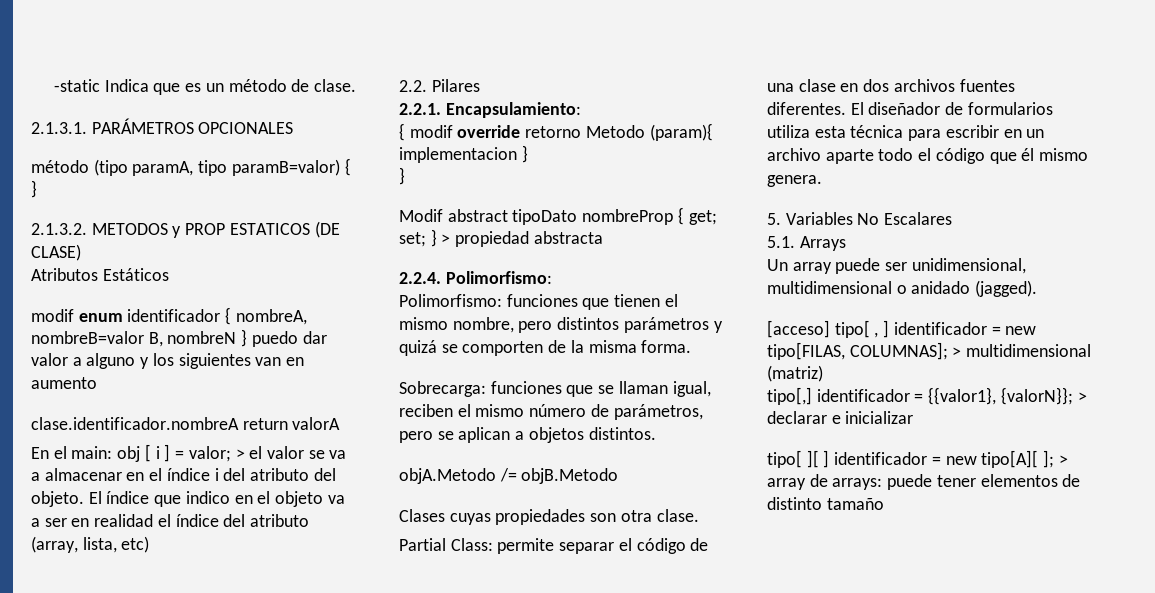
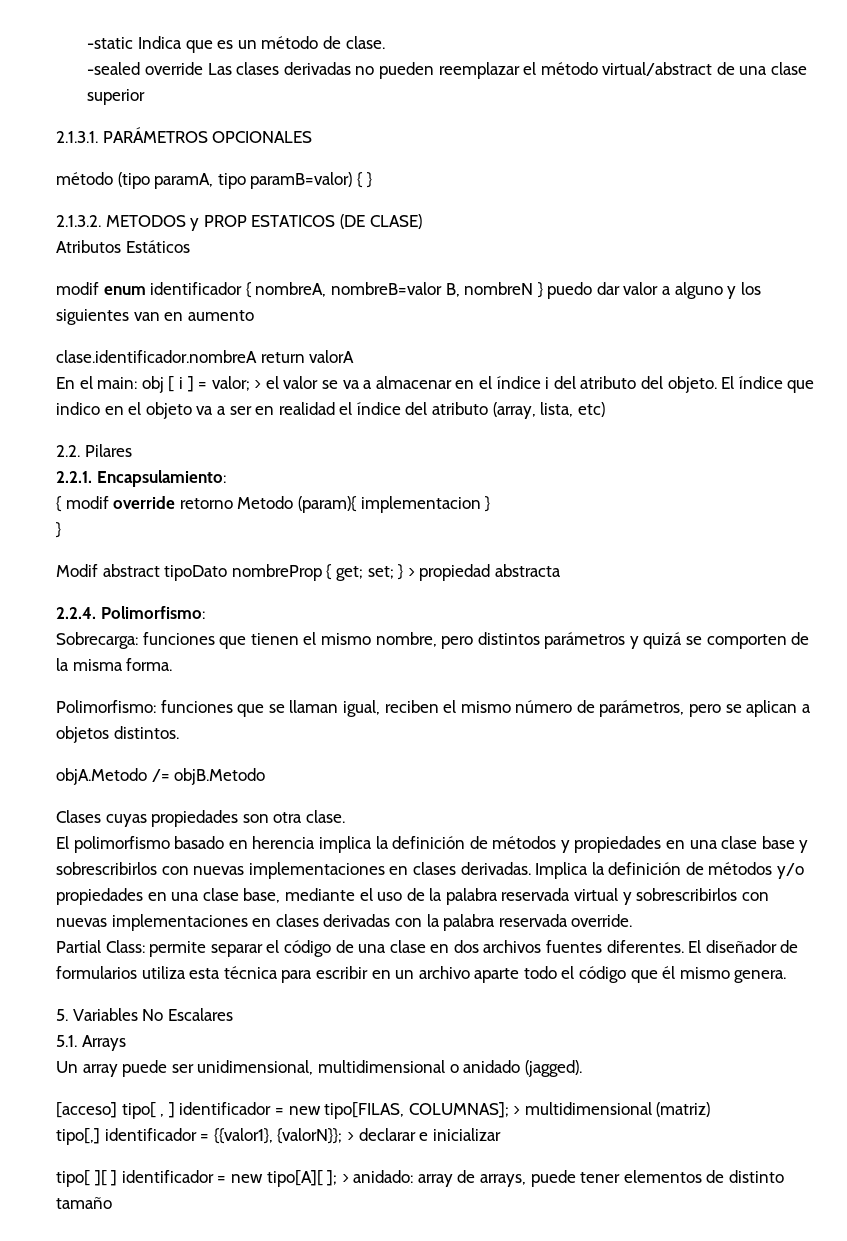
+ -sealed override Las clases derivadas no pueden reemplazar el método virtual/abstract de una clase superior
- Polimorfismo: funciones que tienen el mismo nombre, pero distintos parámetros y quizá se comporten de la misma forma.
+ Sobrecarga: funciones que tienen el mismo nombre, pero distintos parámetros y quizá se comporten de la misma forma.
- Sobrecarga: funciones que se llaman igual, reciben el mismo número de parámetros, pero se aplican a objetos distintos.
+ Polimorfismo: funciones que se llaman igual, reciben el mismo número de parámetros, pero se aplican a objetos distintos.
+ El polimorfismo basado en herencia implica la definición de métodos y propiedades en una clase base y sobrescribirlos con nuevas implementaciones en clases derivadas. Implica la definición de métodos y/o propiedades en una clase base, mediante el uso de la palabra reservada virtual y sobrescribirlos con nuevas implementaciones en clases derivadas con la palabra reservada override.
- tipo[ ][ ] identificador = new tipo[A][ ]; > array de arrays: puede tener elementos de distinto tamaño
+ tipo[ ][ ] identificador = new tipo[A][ ]; > anidado: array de arrays, puede tener elementos de distinto tamaño

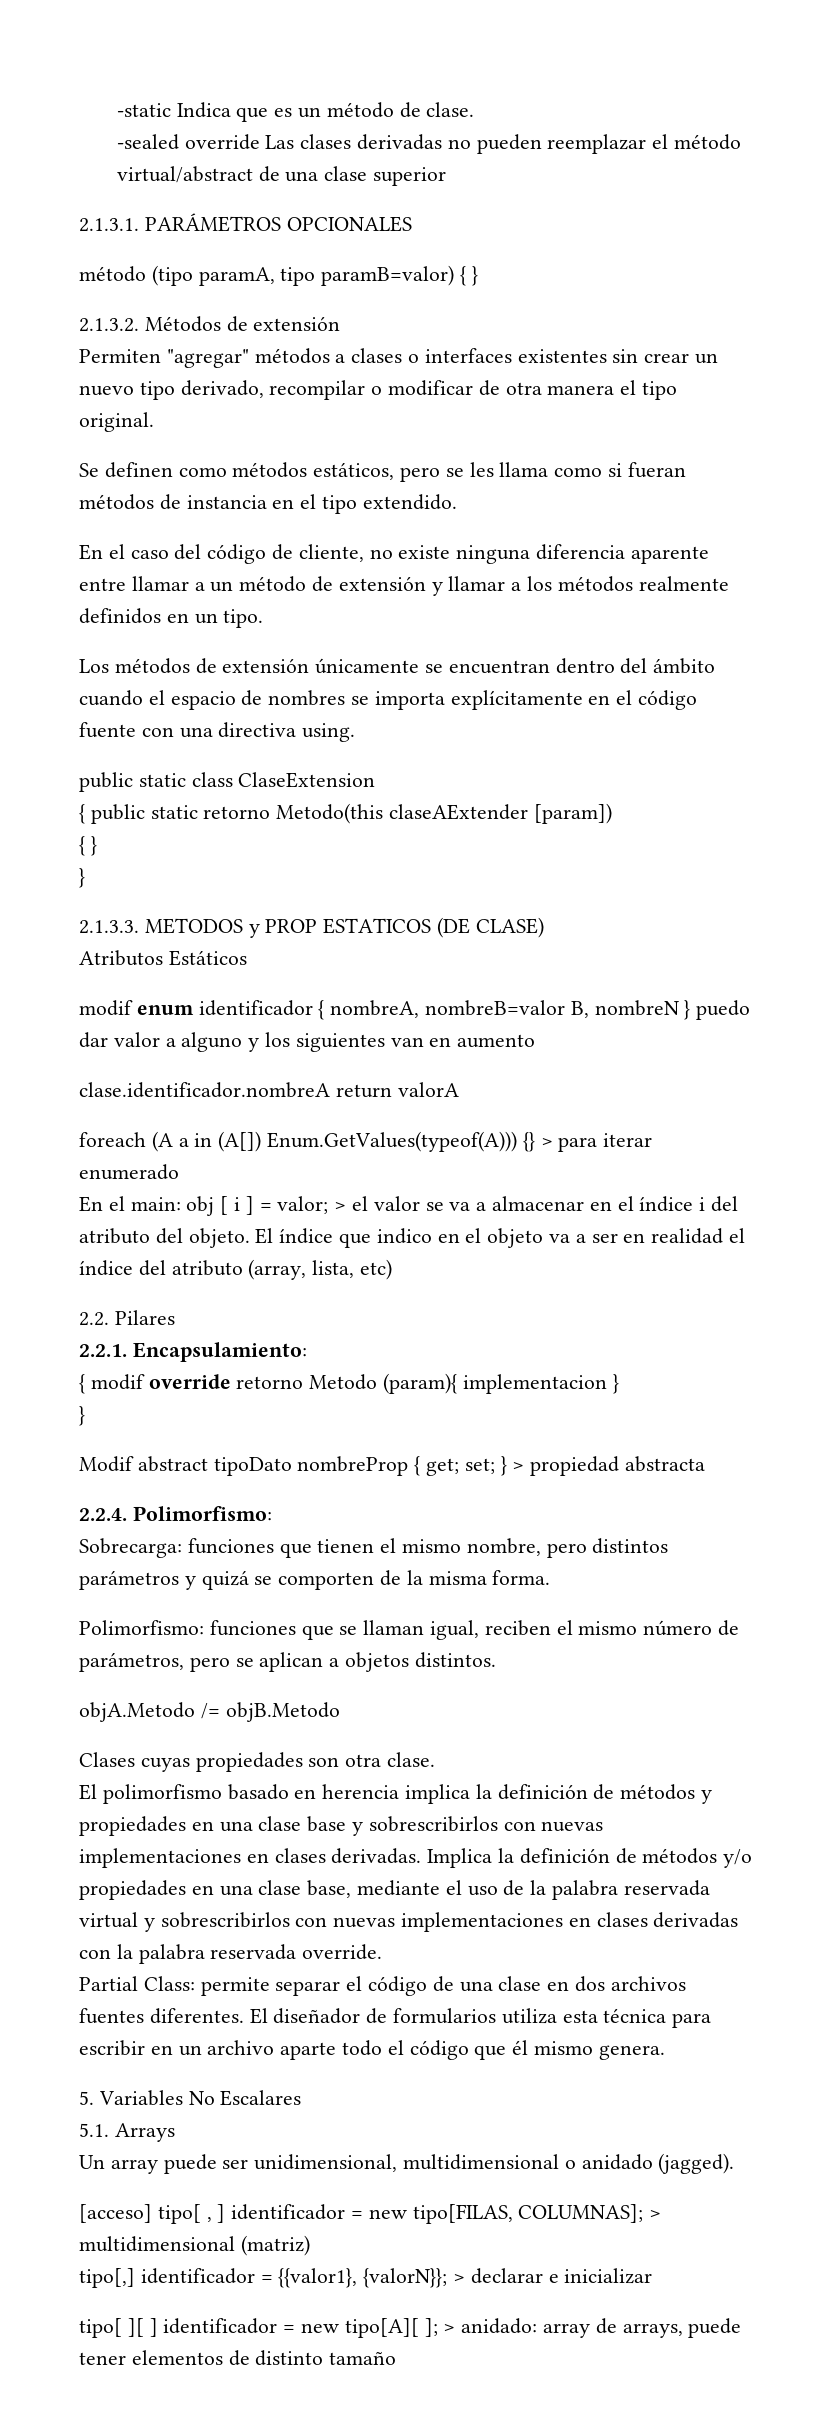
- 2.1.3.2. METODOS y PROP ESTATICOS (DE CLASE)
+ 2.1.3.2. Métodos de extensión
+ Permiten "agregar" métodos a clases o interfaces existentes sin crear un nuevo tipo derivado, recompilar o modificar de otra manera el tipo original.
+ Se definen como métodos estáticos, pero se les llama como si fueran métodos de instancia en el tipo extendido.
+ En el caso del código de cliente, no existe ninguna diferencia aparente entre llamar a un método de extensión y llamar a los métodos realmente definidos en un tipo.
+ Los métodos de extensión únicamente se encuentran dentro del ámbito cuando el espacio de nombres se importa explícitamente en el código fuente con una directiva using.
+ public static class ClaseExtension
+ { public static retorno Metodo(this claseAExtender [param])
+ { }
+ }
+ 2.1.3.3. METODOS y PROP ESTATICOS (DE CLASE)
+ foreach (A a in (A[]) Enum.GetValues(typeof(A))) {} > para iterar enumerado

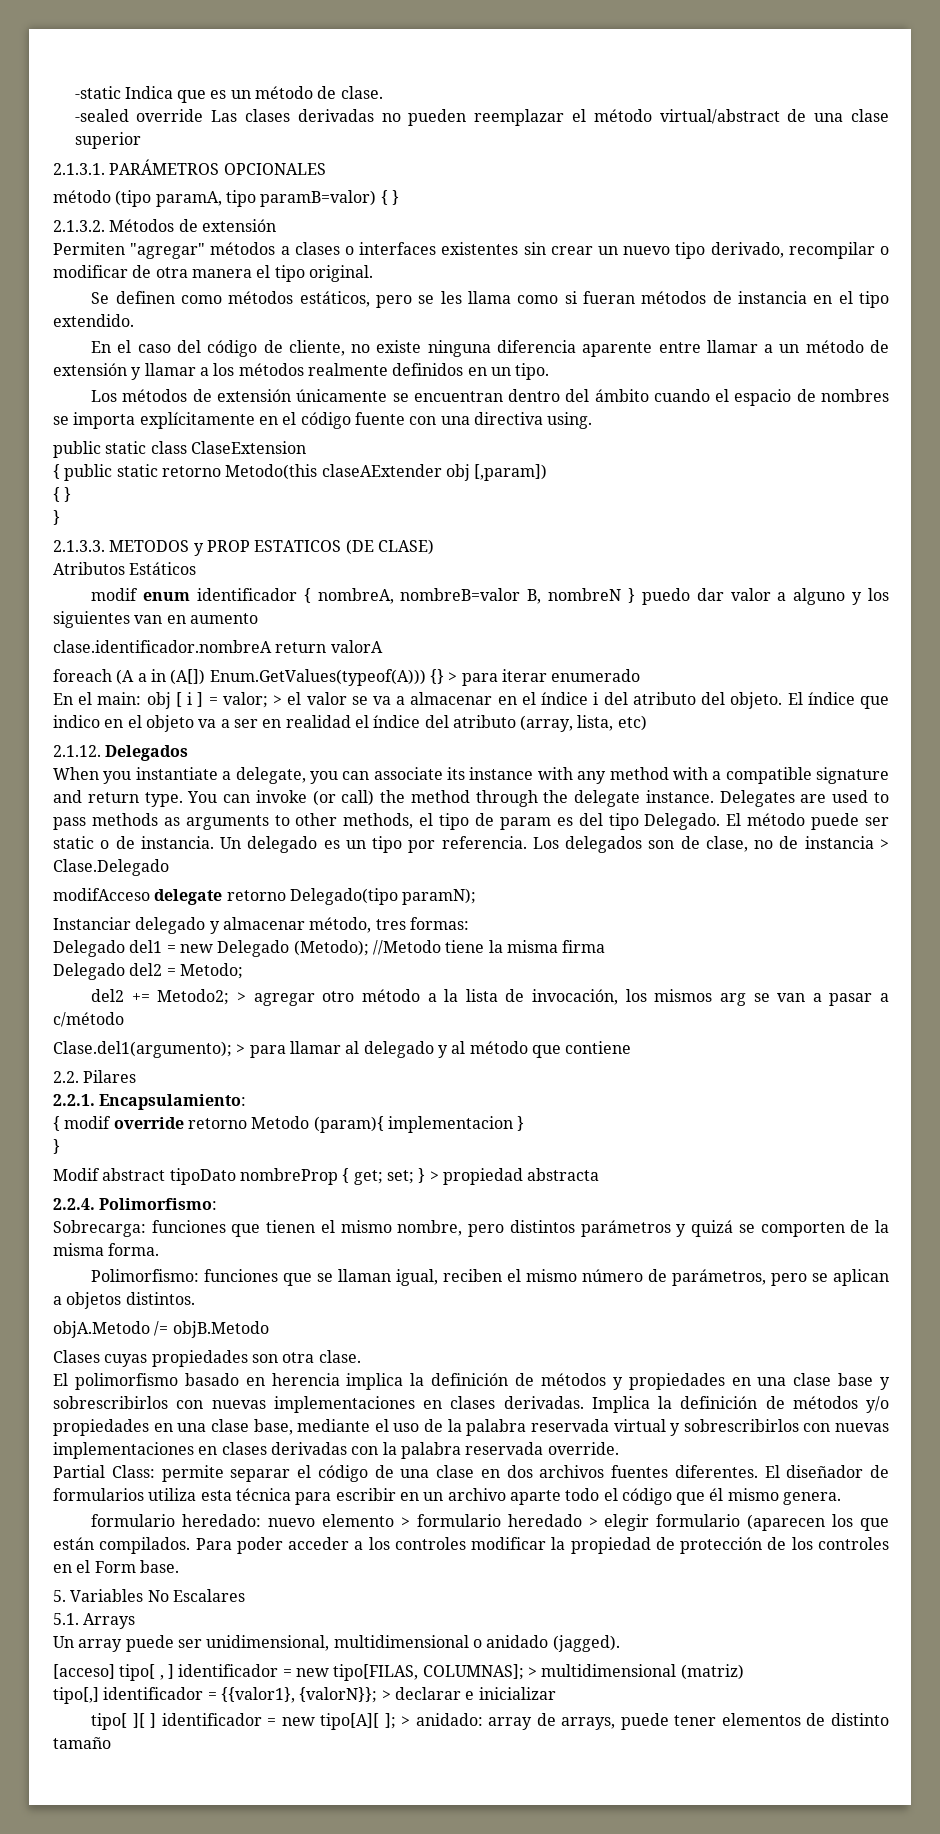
- { public static retorno Metodo(this claseAExtender [param])
+ { public static retorno Metodo(this claseAExtender obj [,param])
+ 2.1.12. Delegados
+ When you instantiate a delegate, you can associate its instance with any method with a compatible signature and return type. You can invoke (or call) the method through the delegate instance. Delegates are used to pass methods as arguments to other methods, el tipo de param es del tipo Delegado. El método puede ser static o de instancia. Un delegado es un tipo por referencia. Los delegados son de clase, no de instancia > Clase.Delegado
+ modifAcceso delegate retorno Delegado(tipo paramN);
+ Instanciar delegado y almacenar método, tres formas:
+ Delegado del1 = new Delegado (Metodo); //Metodo tiene la misma firma
+ Delegado del2 = Metodo;
+ del2 += Metodo2; > agregar otro método a la lista de invocación, los mismos arg se van a pasar a c/método
+ Clase.del1(argumento); > para llamar al delegado y al método que contiene
+ formulario heredado: nuevo elemento > formulario heredado > elegir formulario (aparecen los que están compilados. Para poder acceder a los controles modificar la propiedad de protección de los controles en el Form base.

